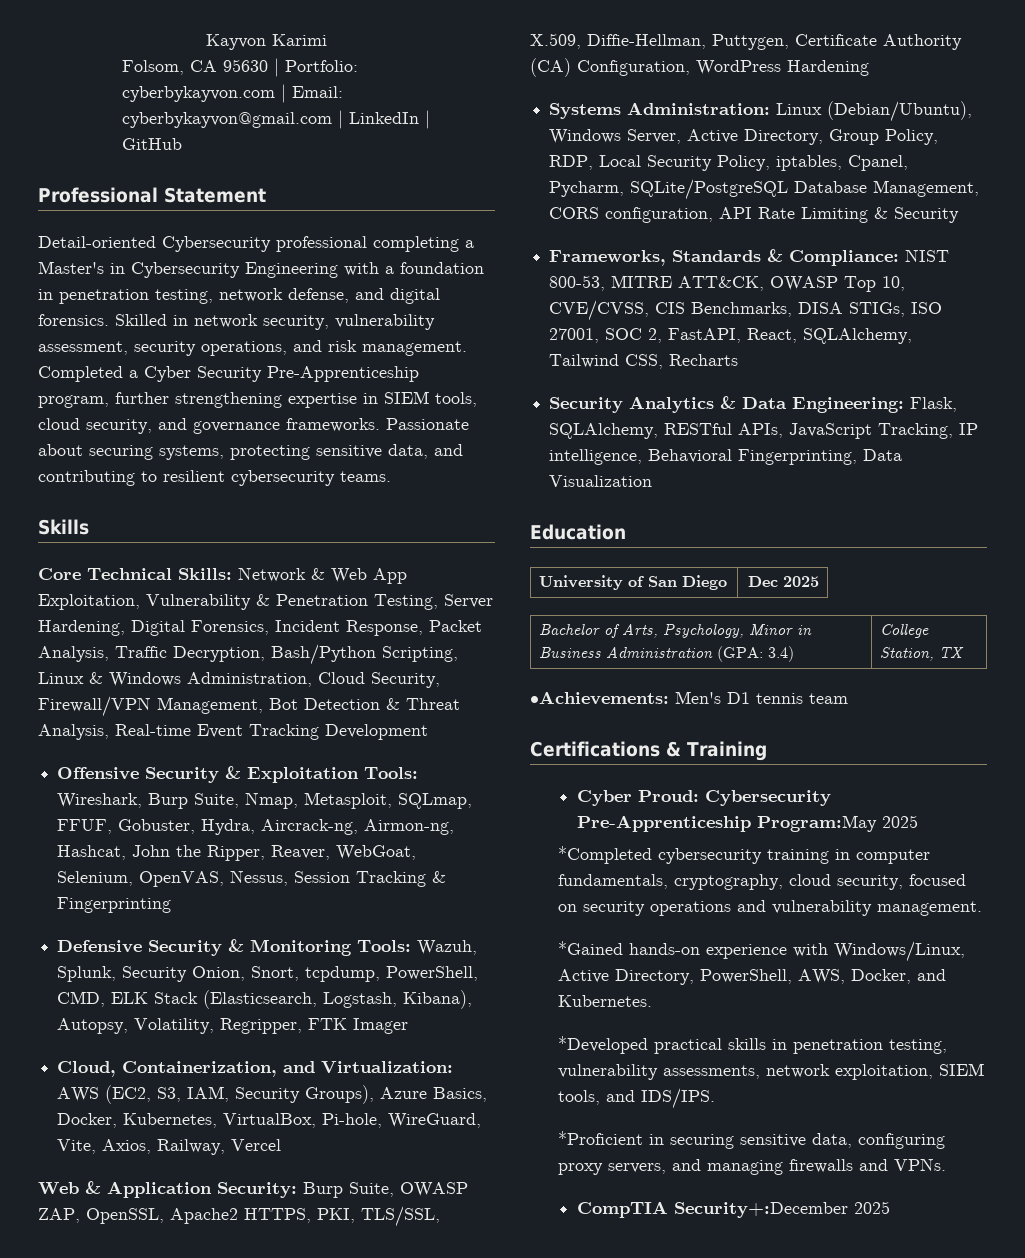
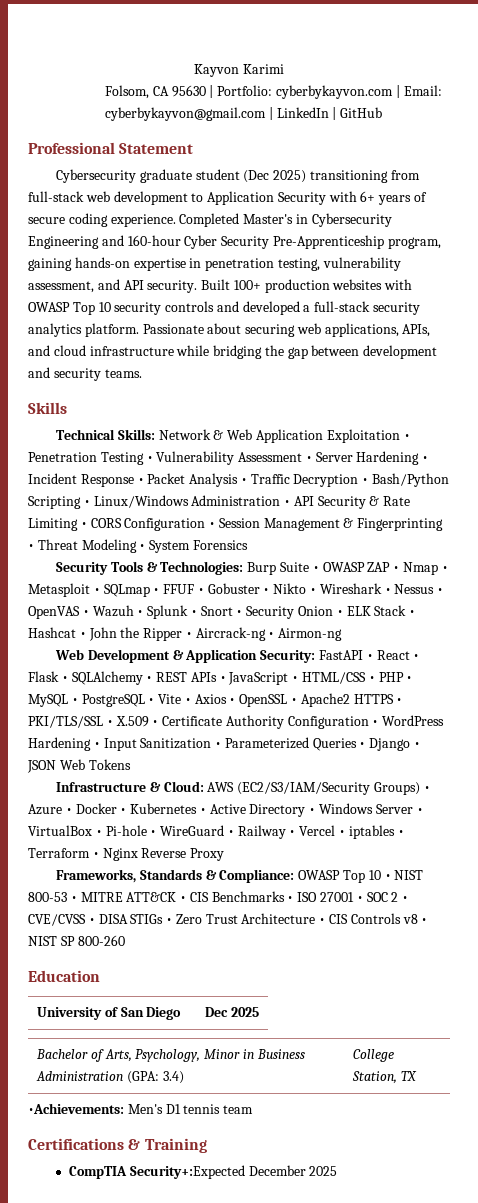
- Detail-oriented Cybersecurity professional completing a Master's in Cybersecurity Engineering with a foundation in penetration testing, network defense, and digital forensics. Skilled in network security, vulnerability assessment, security operations, and risk management. Completed a Cyber Security Pre-Apprenticeship program, further strengthening expertise in SIEM tools, cloud security, and governance frameworks. Passionate about securing systems, protecting sensitive data, and contributing to resilient cybersecurity teams.
+ Cybersecurity graduate student (Dec 2025) transitioning from full-stack web development to Application Security with 6+ years of secure coding experience. Completed Master's in Cybersecurity Engineering and 160-hour Cyber Security Pre-Apprenticeship program, gaining hands-on expertise in penetration testing, vulnerability assessment, and API security. Built 100+ production websites with OWASP Top 10 security controls and developed a full-stack security analytics platform. Passionate about securing web applications, APIs, and cloud infrastructure while bridging the gap between development and security teams.
- Core Technical Skills: Network & Web App Exploitation, Vulnerability & Penetration Testing, Server Hardening, Digital Forensics, Incident Response, Packet Analysis, Traffic Decryption, Bash/Python Scripting, Linux & Windows Administration, Cloud Security, Firewall/VPN Management, Bot Detection & Threat Analysis, Real-time Event Tracking Development
- Offensive Security & Exploitation Tools: Wireshark, Burp Suite, Nmap, Metasploit, SQLmap, FFUF, Gobuster, Hydra, Aircrack-ng, Airmon-ng, Hashcat, John the Ripper, Reaver, WebGoat, Selenium, OpenVAS, Nessus, Session Tracking & Fingerprinting
- Defensive Security & Monitoring Tools: Wazuh, Splunk, Security Onion, Snort, tcpdump, PowerShell, CMD, ELK Stack (Elasticsearch, Logstash, Kibana), Autopsy, Volatility, Regripper, FTK Imager
- Cloud, Containerization, and Virtualization: AWS (EC2, S3, IAM, Security Groups), Azure Basics, Docker, Kubernetes, VirtualBox, Pi-hole, WireGuard, Vite, Axios, Railway, Vercel
- Web & Application Security: Burp Suite, OWASP ZAP, OpenSSL, Apache2 HTTPS, PKI, TLS/SSL, X.509, Diffie-Hellman, Puttygen, Certificate Authority (CA) Configuration, WordPress Hardening
- Systems Administration: Linux (Debian/Ubuntu), Windows Server, Active Directory, Group Policy, RDP, Local Security Policy, iptables, Cpanel, Pycharm, SQLite/PostgreSQL Database Management, CORS configuration, API Rate Limiting & Security
- Frameworks, Standards & Compliance: NIST 800-53, MITRE ATT&CK, OWASP Top 10, CVE/CVSS, CIS Benchmarks, DISA STIGs, ISO 27001, SOC 2, FastAPI, React, SQLAlchemy, Tailwind CSS, Recharts
- Security Analytics & Data Engineering: Flask, SQLAlchemy, RESTful APIs, JavaScript Tracking, IP intelligence, Behavioral Fingerprinting, Data Visualization
+ Technical Skills: Network & Web Application Exploitation • Penetration Testing • Vulnerability Assessment • Server Hardening • Incident Response • Packet Analysis • Traffic Decryption • Bash/Python Scripting • Linux/Windows Administration • API Security & Rate Limiting • CORS Configuration • Session Management & Fingerprinting • Threat Modeling • System Forensics
+ Security Tools & Technologies: Burp Suite • OWASP ZAP • Nmap • Metasploit • SQLmap • FFUF • Gobuster • Nikto • Wireshark • Nessus • OpenVAS • Wazuh • Splunk • Snort • Security Onion • ELK Stack • Hashcat • John the Ripper • Aircrack-ng • Airmon-ng
+ Web Development & Application Security: FastAPI • React • Flask • SQLAlchemy • REST APIs • JavaScript • HTML/CSS • PHP • MySQL • PostgreSQL • Vite • Axios • OpenSSL • Apache2 HTTPS • PKI/TLS/SSL • X.509 • Certificate Authority Configuration • WordPress Hardening • Input Sanitization • Parameterized Queries • Django • JSON Web Tokens
+ Infrastructure & Cloud: AWS (EC2/S3/IAM/Security Groups) • Azure • Docker • Kubernetes • Active Directory • Windows Server • VirtualBox • Pi-hole • WireGuard • Railway • Vercel • iptables • Terraform • Nginx Reverse Proxy
+ Frameworks, Standards & Compliance: OWASP Top 10 • NIST 800-53 • MITRE ATT&CK • CIS Benchmarks • ISO 27001 • SOC 2 • CVE/CVSS • DISA STIGs • Zero Trust Architecture • CIS Controls v8 • NIST SP 800-260
- Cyber Proud: Cybersecurity Pre-Apprenticeship Program:May 2025
- *Completed cybersecurity training in computer fundamentals, cryptography, cloud security, focused on security operations and vulnerability management.
- *Gained hands-on experience with Windows/Linux, Active Directory, PowerShell, AWS, Docker, and Kubernetes.
- *Developed practical skills in penetration testing, vulnerability assessments, network exploitation, SIEM tools, and IDS/IPS.
- *Proficient in securing sensitive data, configuring proxy servers, and managing firewalls and VPNs.
- CompTIA Security+:December 2025
+ CompTIA Security+:Expected December 2025

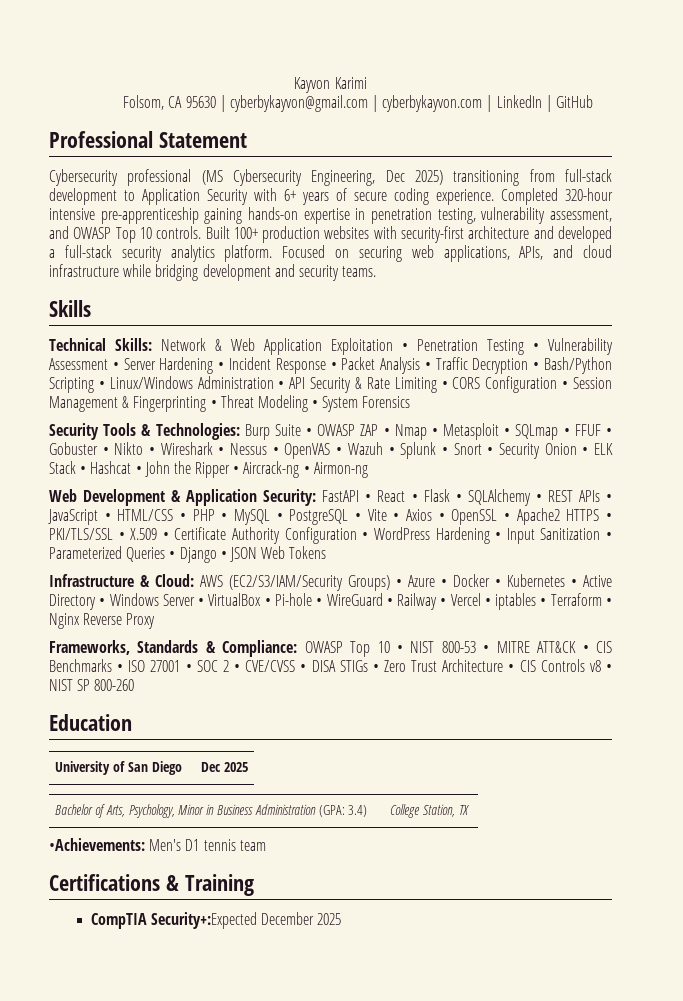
- Folsom, CA 95630 | Portfolio: cyberbykayvon.com | Email: cyberbykayvon@gmail.com | LinkedIn | GitHub
+ Folsom, CA 95630 | cyberbykayvon@gmail.com | cyberbykayvon.com | LinkedIn | GitHub
- Cybersecurity graduate student (Dec 2025) transitioning from full-stack web development to Application Security with 6+ years of secure coding experience.
+ Cybersecurity professional (MS Cybersecurity Engineering, Dec 2025) transitioning from full-stack development to Application Security with 6+ years of secure coding experience.
- Completed Master's in Cybersecurity Engineering and 160-hour Cyber Security Pre-Apprenticeship program, gaining hands-on expertise in penetration testing, vulnerability assessment, and API security.
+ Completed 320-hour intensive pre-apprenticeship gaining hands-on expertise in penetration testing, vulnerability assessment, and OWASP Top 10 controls.
- Built 100+ production websites with OWASP Top 10 security controls and developed a full-stack security analytics platform.
+ Built 100+ production websites with security-first architecture and developed a full-stack security analytics platform.
- Passionate about securing web applications, APIs, and cloud infrastructure while bridging the gap between development and security teams.
+ Focused on securing web applications, APIs, and cloud infrastructure while bridging development and security teams.

